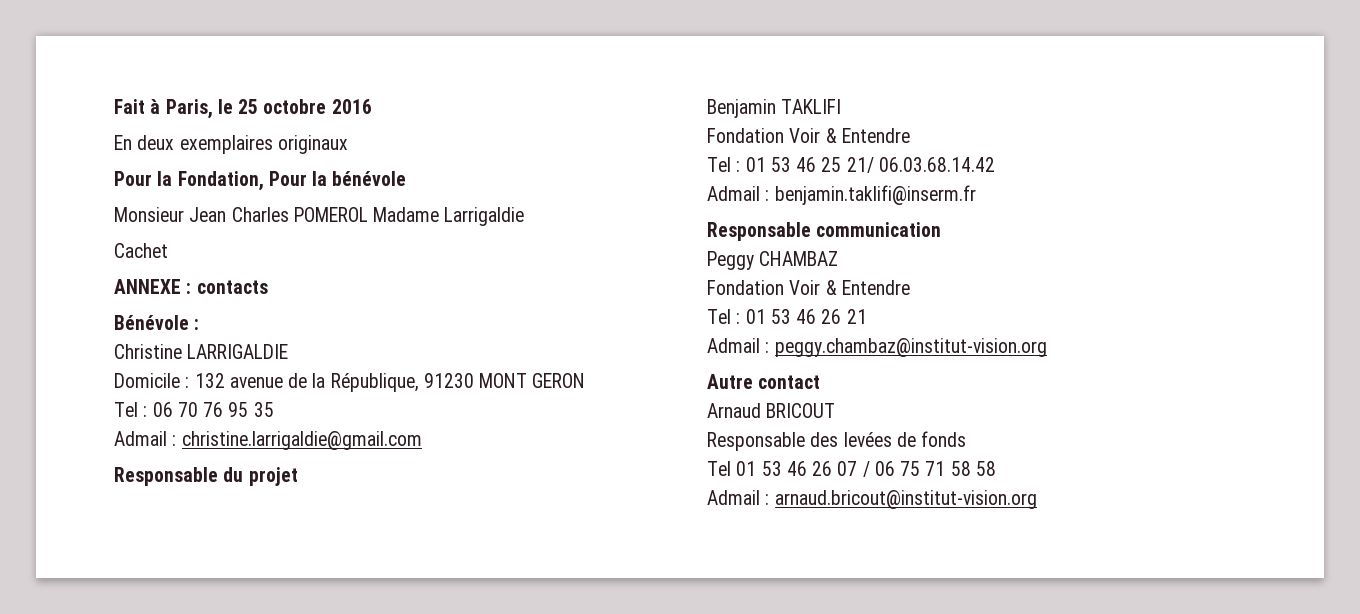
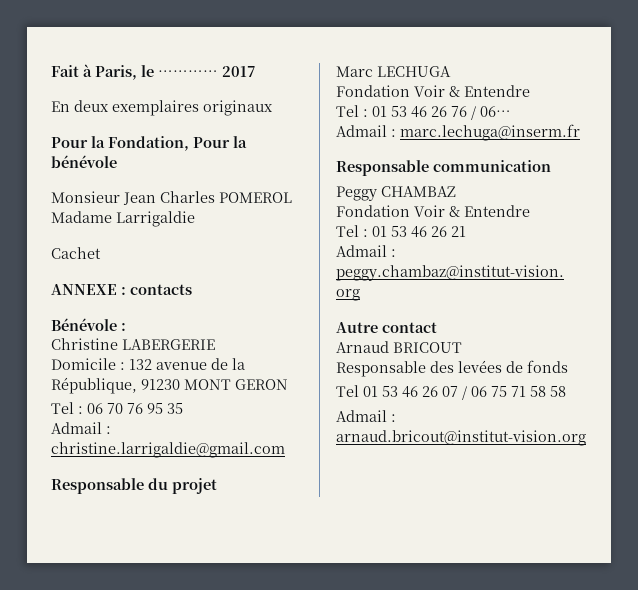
- Fait à Paris, le 25 octobre 2016
+ Fait à Paris, le ………… 2017
- Christine LARRIGALDIE
+ Christine LABERGERIE
- Benjamin TAKLIFI
+ Marc LECHUGA
  Fondation Voir & Entendre
- Tel : 01 53 46 25 21/ 06.03.68.14.42
- Admail : benjamin.taklifi@inserm.fr
+ Tel : 01 53 46 26 76 / 06…
+ Admail : marc.lechuga@inserm.fr

